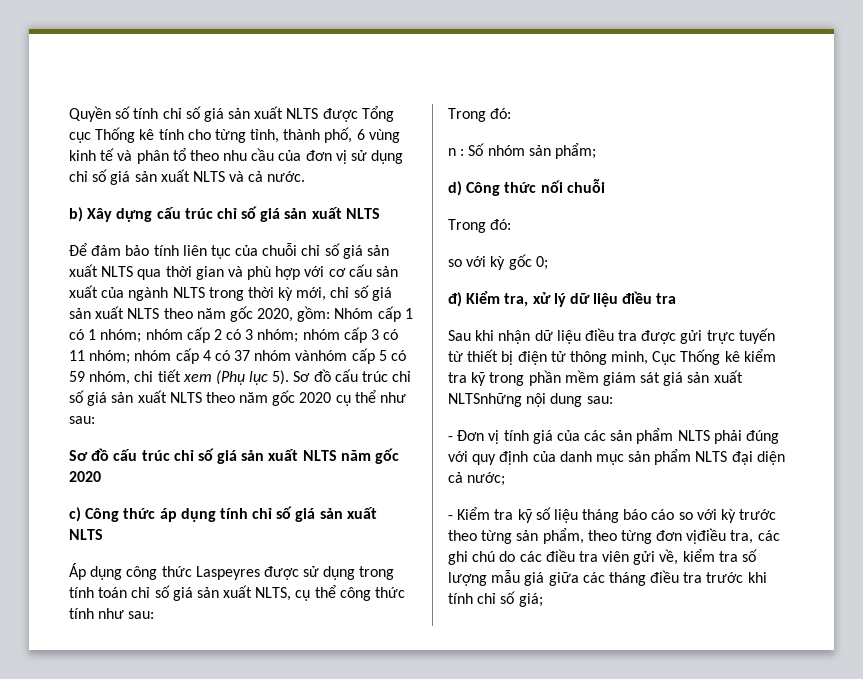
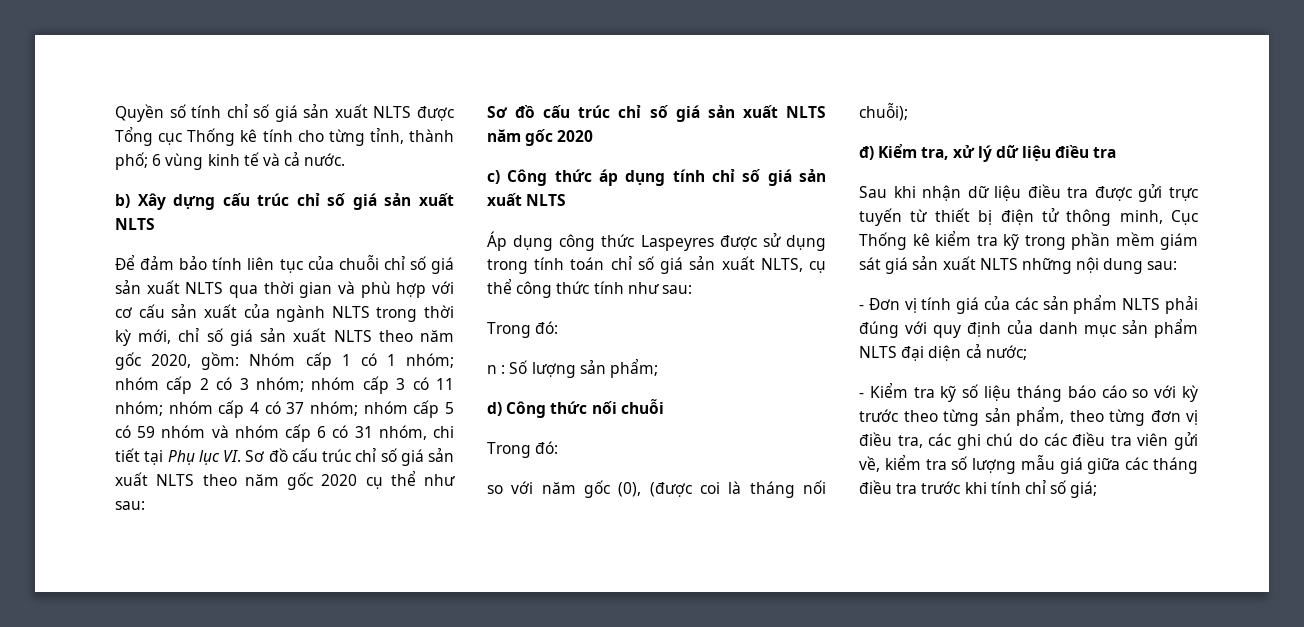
- Quyền số tính chỉ số giá sản xuất NLTS được Tổng cục Thống kê tính cho từng tỉnh, thành phố, 6 vùng kinh tế và phân tổ theo nhu cầu của đơn vị sử dụng chỉ số giá sản xuất NLTS và cả nước.
+ Quyền số tính chỉ số giá sản xuất NLTS được Tổng cục Thống kê tính cho từng tỉnh, thành phố; 6 vùng kinh tế và cả nước.
- nhóm cấp 4 có 37 nhóm vànhóm cấp 5 có 59 nhóm, chi tiết xem (Phụ lục 5). Sơ đồ cấu trúc chỉ số giá sản xuất NLTS theo năm gốc 2020 cụ thể như sau:
+ nhóm cấp 4 có 37 nhóm; nhóm cấp 5 có 59 nhóm và nhóm cấp 6 có 31 nhóm, chi tiết tại Phụ lục VI. Sơ đồ cấu trúc chỉ số giá sản xuất NLTS theo năm gốc 2020 cụ thể như sau:
- n : Số nhóm sản phẩm;
+ n : Số lượng sản phẩm;
- so với kỳ gốc 0;
+ so với năm gốc (0), (được coi là tháng nối chuỗi);
- Sau khi nhận dữ liệu điều tra được gửi trực tuyến từ thiết bị điện tử thông minh, Cục Thống kê kiểm tra kỹ trong phần mềm giám sát giá sản xuất NLTSnhững nội dung sau:
+ Sau khi nhận dữ liệu điều tra được gửi trực tuyến từ thiết bị điện tử thông minh, Cục Thống kê kiểm tra kỹ trong phần mềm giám sát giá sản xuất NLTS những nội dung sau:
- - Kiểm tra kỹ số liệu tháng báo cáo so với kỳ trước theo từng sản phẩm, theo từng đơn vịđiều tra, các ghi chú do các điều tra viên gửi về, kiểm tra số lượng mẫu giá giữa các tháng điều tra trước khi tính chỉ số giá;
+ - Kiểm tra kỹ số liệu tháng báo cáo so với kỳ trước theo từng sản phẩm, theo từng đơn vị điều tra, các ghi chú do các điều tra viên gửi về, kiểm tra số lượng mẫu giá giữa các tháng điều tra trước khi tính chỉ số giá;

